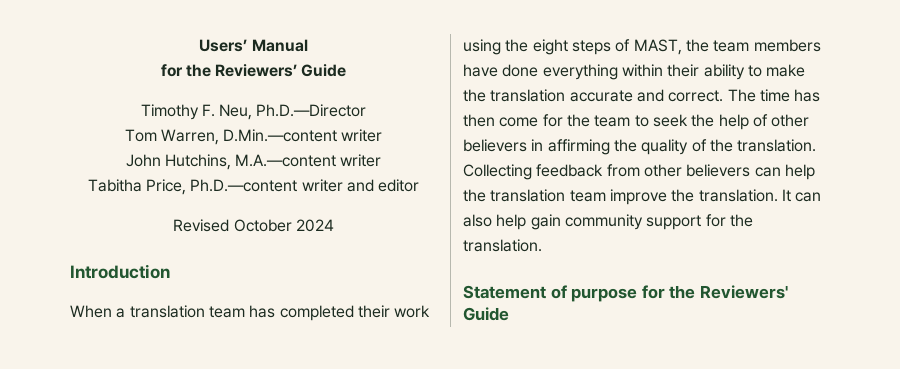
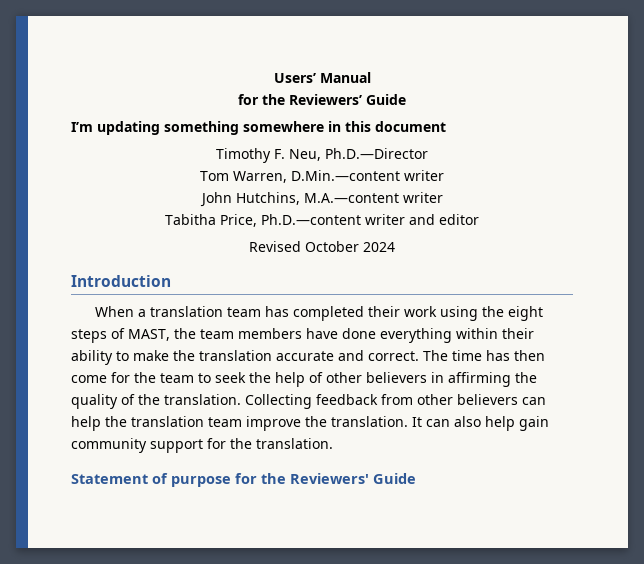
+ I’m updating something somewhere in this document

